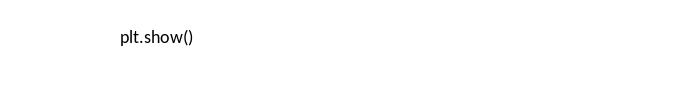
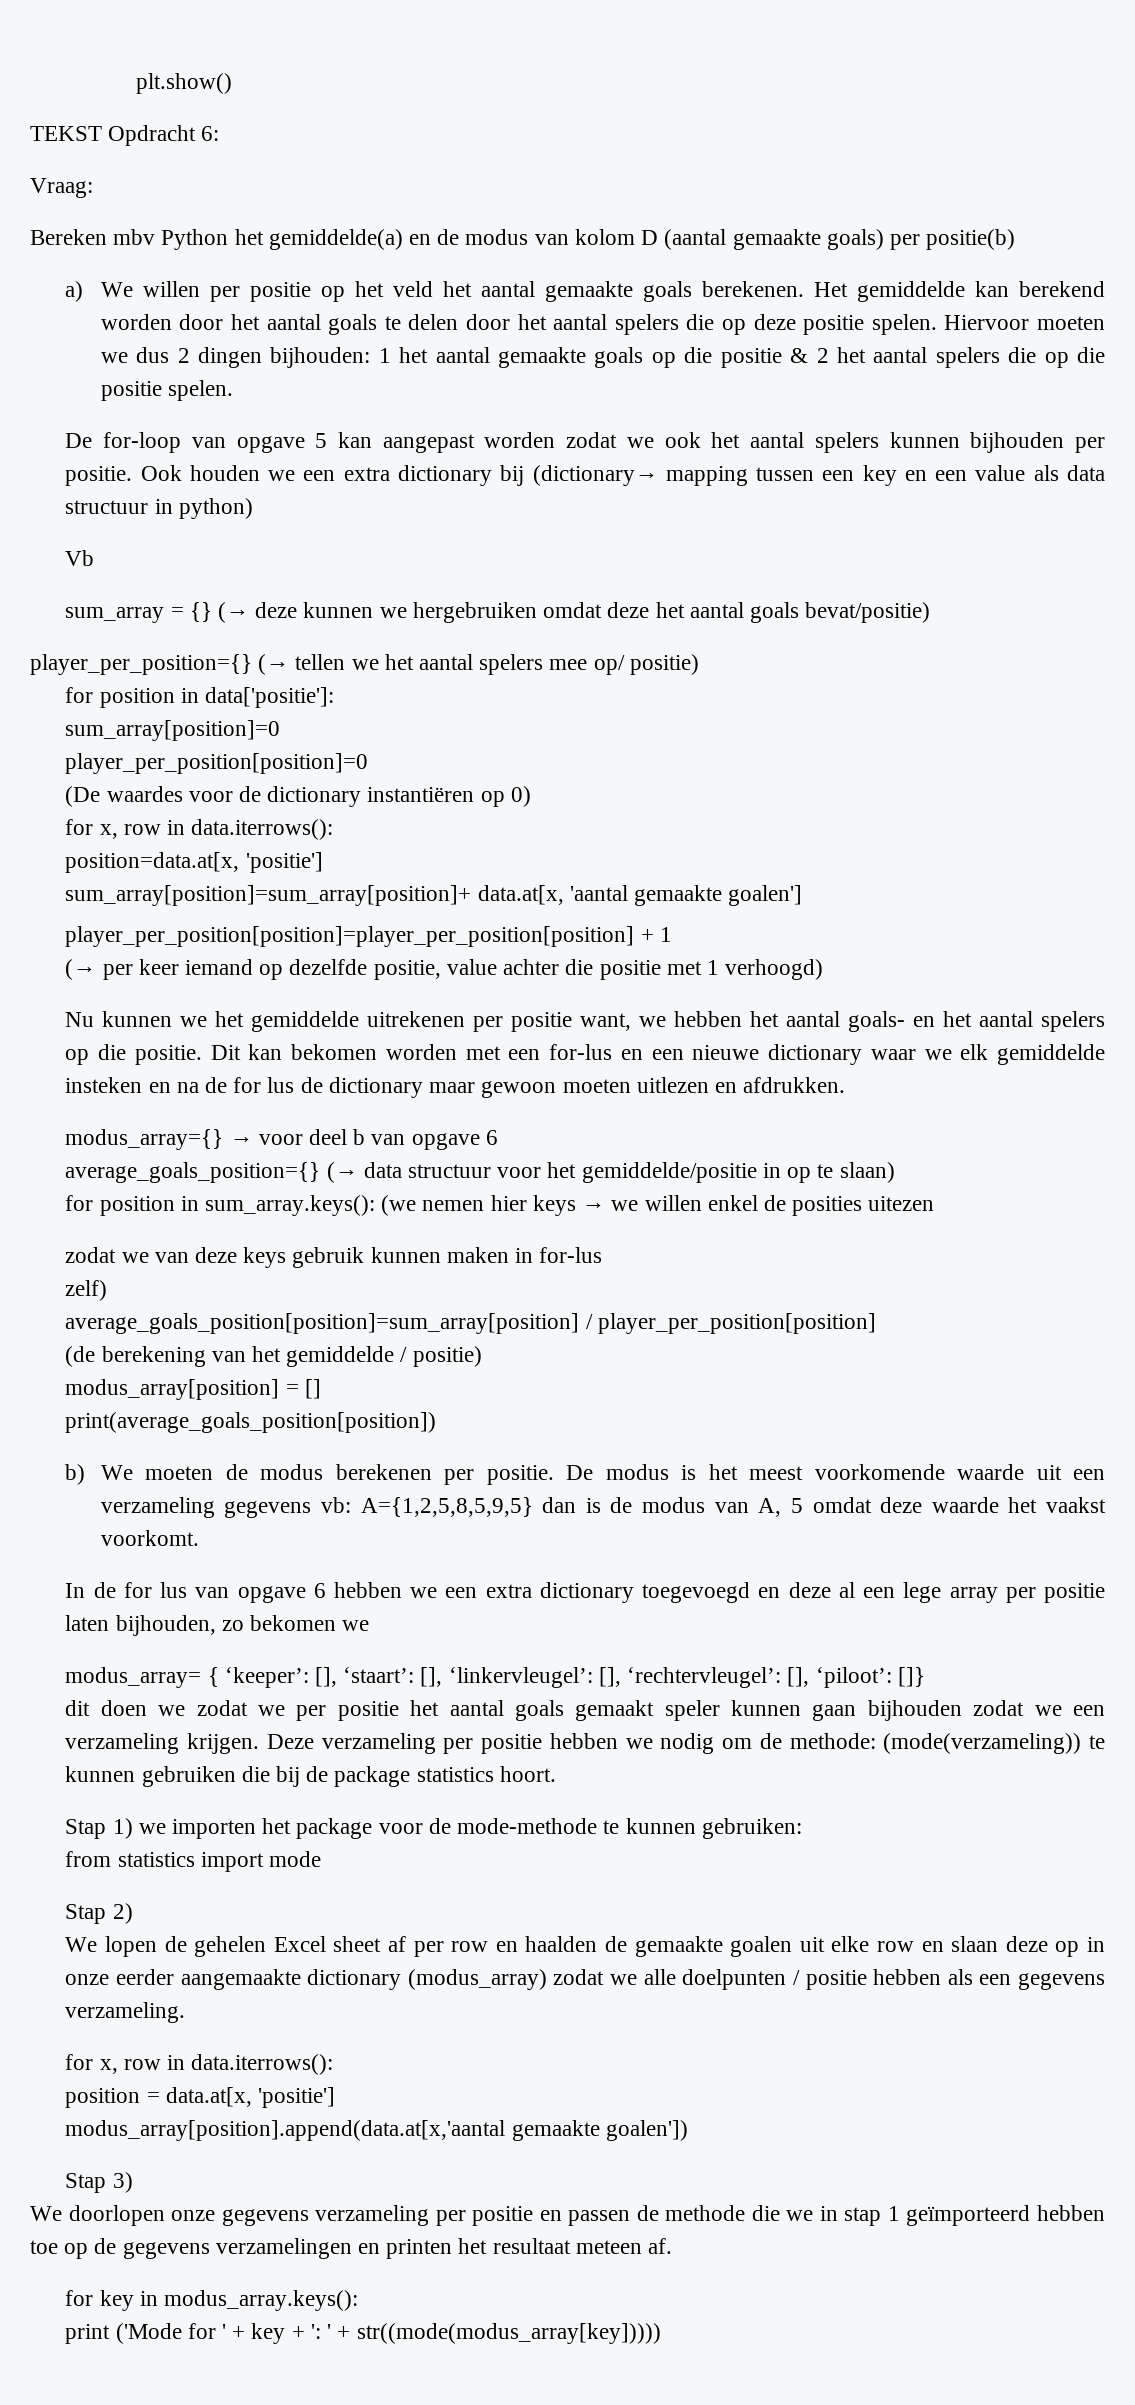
+ TEKST Opdracht 6:
+ Vraag:
+ Bereken mbv Python het gemiddelde(a) en de modus van kolom D (aantal gemaakte goals) per positie(b)
+ a) We willen per positie op het veld het aantal gemaakte goals berekenen. Het gemiddelde kan berekend worden door het aantal goals te delen door het aantal spelers die op deze positie spelen. Hiervoor moeten we dus 2 dingen bijhouden: 1 het aantal gemaakte goals op die positie & 2 het aantal spelers die op die positie spelen.
+ De for-loop van opgave 5 kan aangepast worden zodat we ook het aantal spelers kunnen bijhouden per positie. Ook houden we een extra dictionary bij (dictionary→ mapping tussen een key en een value als data structuur in python)
+ Vb
+ sum_array = {} (→ deze kunnen we hergebruiken omdat deze het aantal goals bevat/positie)
+ player_per_position={} (→ tellen we het aantal spelers mee op/ positie)
+ for position in data['positie']:
+ sum_array[position]=0
+ player_per_position[position]=0
+ (De waardes voor de dictionary instantiëren op 0)
+ for x, row in data.iterrows():
+ position=data.at[x, 'positie']
+ sum_array[position]=sum_array[position]+ data.at[x, 'aantal gemaakte goalen']
+ player_per_position[position]=player_per_position[position] + 1
+ (→ per keer iemand op dezelfde positie, value achter die positie met 1 verhoogd)
+ Nu kunnen we het gemiddelde uitrekenen per positie want, we hebben het aantal goals- en het aantal spelers op die positie. Dit kan bekomen worden met een for-lus en een nieuwe dictionary waar we elk gemiddelde insteken en na de for lus de dictionary maar gewoon moeten uitlezen en afdrukken.
+ modus_array={} → voor deel b van opgave 6
+ average_goals_position={} (→ data structuur voor het gemiddelde/positie in op te slaan)
+ for position in sum_array.keys(): (we nemen hier keys → we willen enkel de posities uitezen
+ zodat we van deze keys gebruik kunnen maken in for-lus
+ zelf)
+ average_goals_position[position]=sum_array[position] / player_per_position[position]
+ (de berekening van het gemiddelde / positie)
+ modus_array[position] = []
+ print(average_goals_position[position])
+ b) We moeten de modus berekenen per positie. De modus is het meest voorkomende waarde uit een verzameling gegevens vb: A={1,2,5,8,5,9,5} dan is de modus van A, 5 omdat deze waarde het vaakst voorkomt.
+ In de for lus van opgave 6 hebben we een extra dictionary toegevoegd en deze al een lege array per positie laten bijhouden, zo bekomen we
+ modus_array= { ‘keeper’: [], ‘staart’: [], ‘linkervleugel’: [], ‘rechtervleugel’: [], ‘piloot’: []}
+ dit doen we zodat we per positie het aantal goals gemaakt speler kunnen gaan bijhouden zodat we een verzameling krijgen. Deze verzameling per positie hebben we nodig om de methode: (mode(verzameling)) te kunnen gebruiken die bij de package statistics hoort.
+ Stap 1) we importen het package voor de mode-methode te kunnen gebruiken:
+ from statistics import mode
+ Stap 2)
+ We lopen de gehelen Excel sheet af per row en haalden de gemaakte goalen uit elke row en slaan deze op in onze eerder aangemaakte dictionary (modus_array) zodat we alle doelpunten / positie hebben als een gegevens verzameling.
+ for x, row in data.iterrows():
+ position = data.at[x, 'positie']
+ modus_array[position].append(data.at[x,'aantal gemaakte goalen'])
+ Stap 3)
+ We doorlopen onze gegevens verzameling per positie en passen de methode die we in stap 1 geïmporteerd hebben toe op de gegevens verzamelingen en printen het resultaat meteen af.
+ for key in modus_array.keys():
+ print ('Mode for ' + key + ': ' + str((mode(modus_array[key]))))

